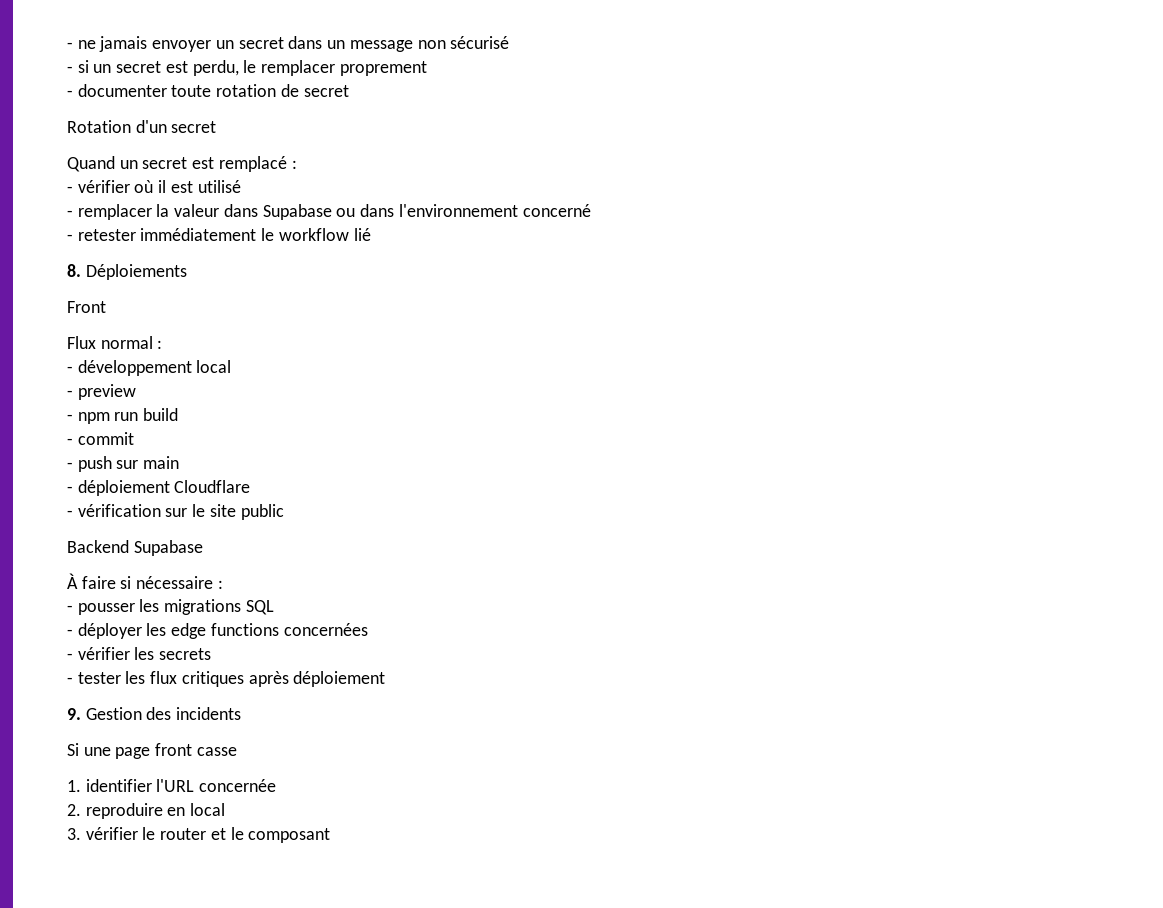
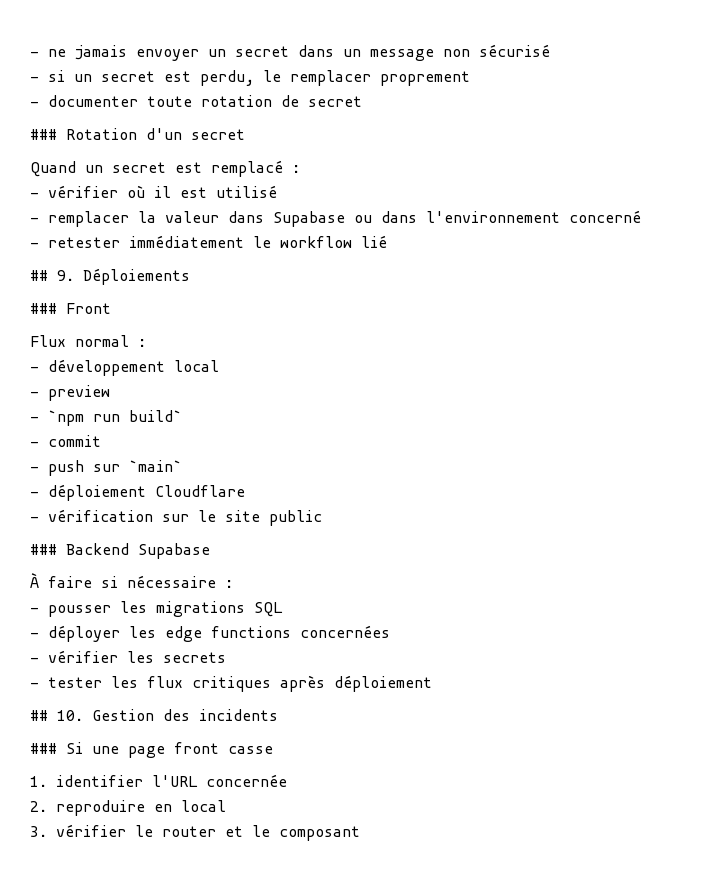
- Rotation d'un secret
+ ### Rotation d'un secret
- 8. Déploiements
+ ## 9. Déploiements
- Front
+ ### Front
- - npm run build
+ - `npm run build`
- - push sur main
+ - push sur `main`
- Backend Supabase
+ ### Backend Supabase
- 9. Gestion des incidents
+ ## 10. Gestion des incidents
- Si une page front casse
+ ### Si une page front casse

